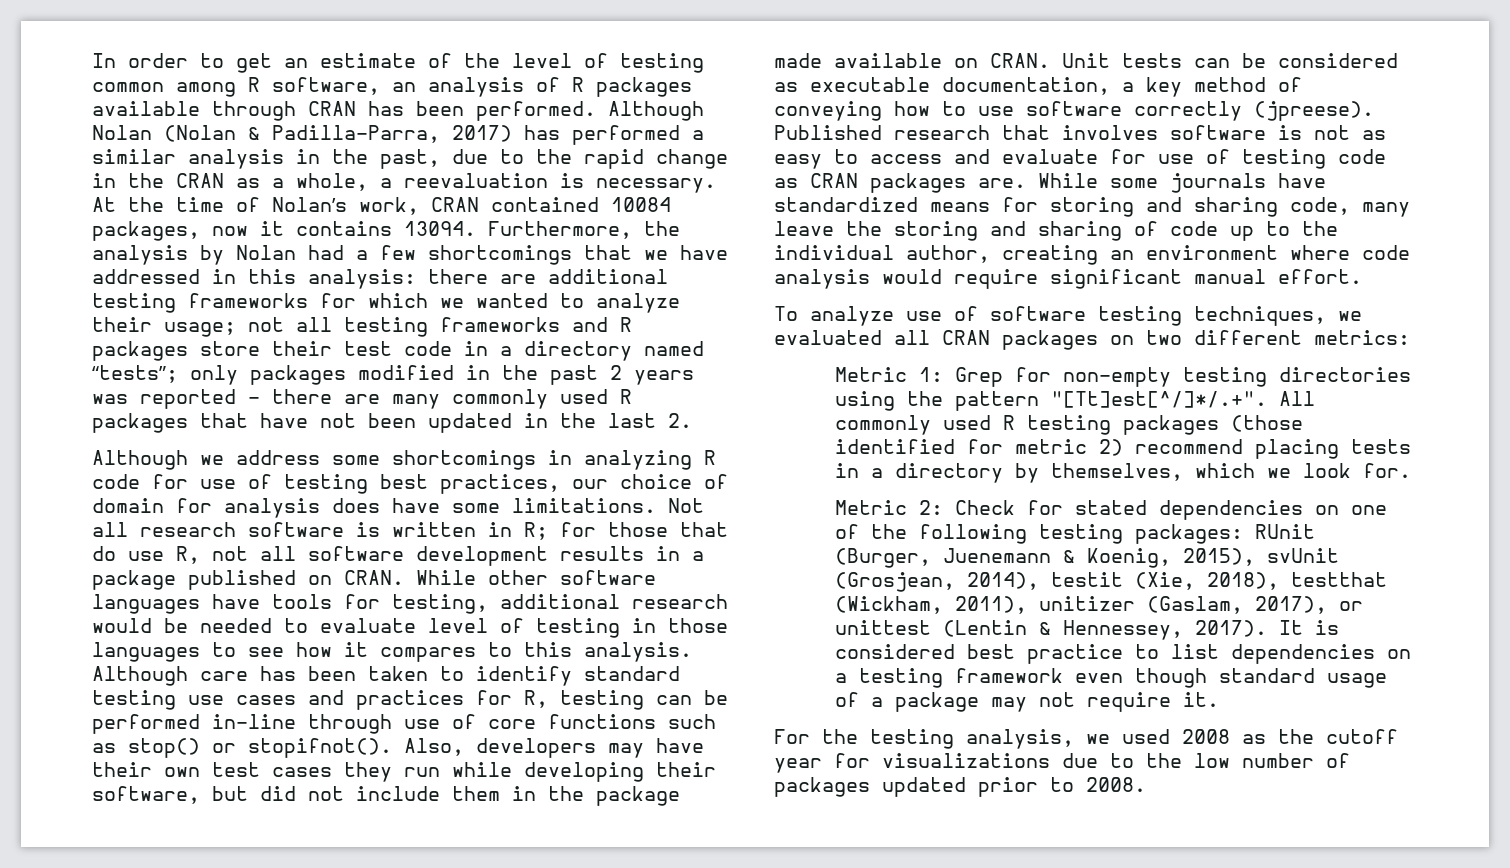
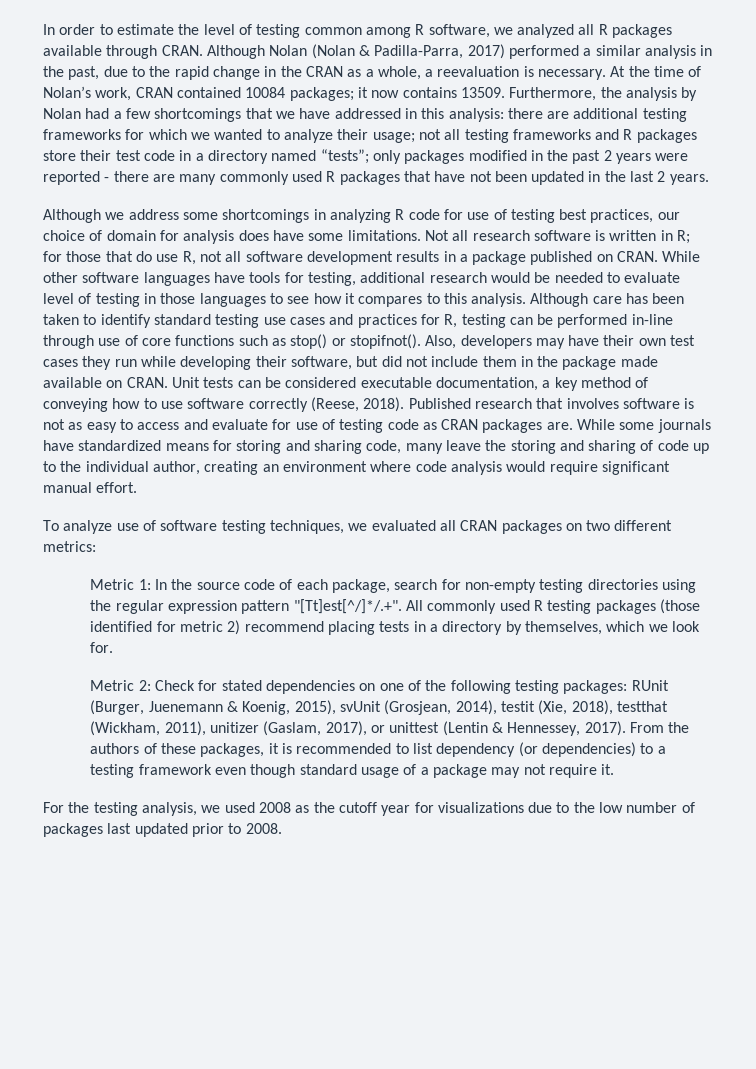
- In order to get an estimate of the level of testing common among R software, an analysis of R packages available through CRAN has been performed.
+ In order to estimate the level of testing common among R software, we analyzed all R packages available through CRAN.
- Although Nolan (Nolan & Padilla-Parra, 2017) has performed a similar analysis in the past, due to the rapid change in the CRAN as a whole, a reevaluation is necessary.
+ Although Nolan (Nolan & Padilla-Parra, 2017) performed a similar analysis in the past, due to the rapid change in the CRAN as a whole, a reevaluation is necessary.
- At the time of Nolan’s work, CRAN contained 10084 packages, now it contains 13094.
+ At the time of Nolan’s work, CRAN contained 10084 packages; it now contains 13509.
- only packages modified in the past 2 years was reported - there are many commonly used R packages that have not been updated in the last 2.
+ only packages modified in the past 2 years were reported - there are many commonly used R packages that have not been updated in the last 2 years.
- Unit tests can be considered as executable documentation, a key method of conveying how to use software correctly (jpreese).
+ Unit tests can be considered executable documentation, a key method of conveying how to use software correctly (Reese, 2018).
- Metric 1: Grep for non-empty testing directories using the pattern "[Tt]est[^/]*/.+". All commonly used R testing packages (those identified for metric 2) recommend placing tests in a directory by themselves, which we look for.
+ Metric 1: In the source code of each package, search for non-empty testing directories using the regular expression pattern "[Tt]est[^/]*/.+". All commonly used R testing packages (those identified for metric 2) recommend placing tests in a directory by themselves, which we look for.
- It is considered best practice to list dependencies on a testing framework even though standard usage of a package may not require it.
+ From the authors of these packages, it is recommended to list dependency (or dependencies) to a testing framework even though standard usage of a package may not require it.
- For the testing analysis, we used 2008 as the cutoff year for visualizations due to the low number of packages updated prior to 2008.
+ For the testing analysis, we used 2008 as the cutoff year for visualizations due to the low number of packages last updated prior to 2008.

